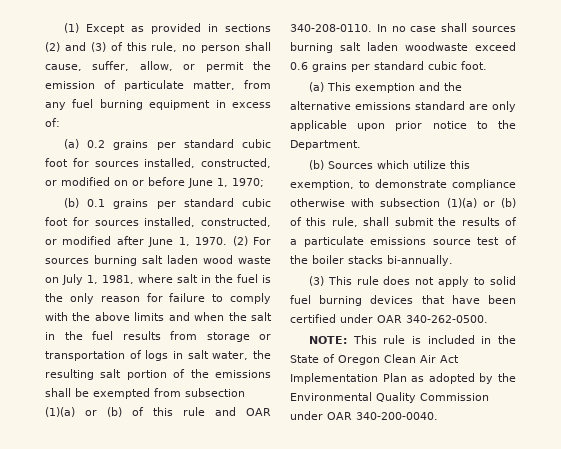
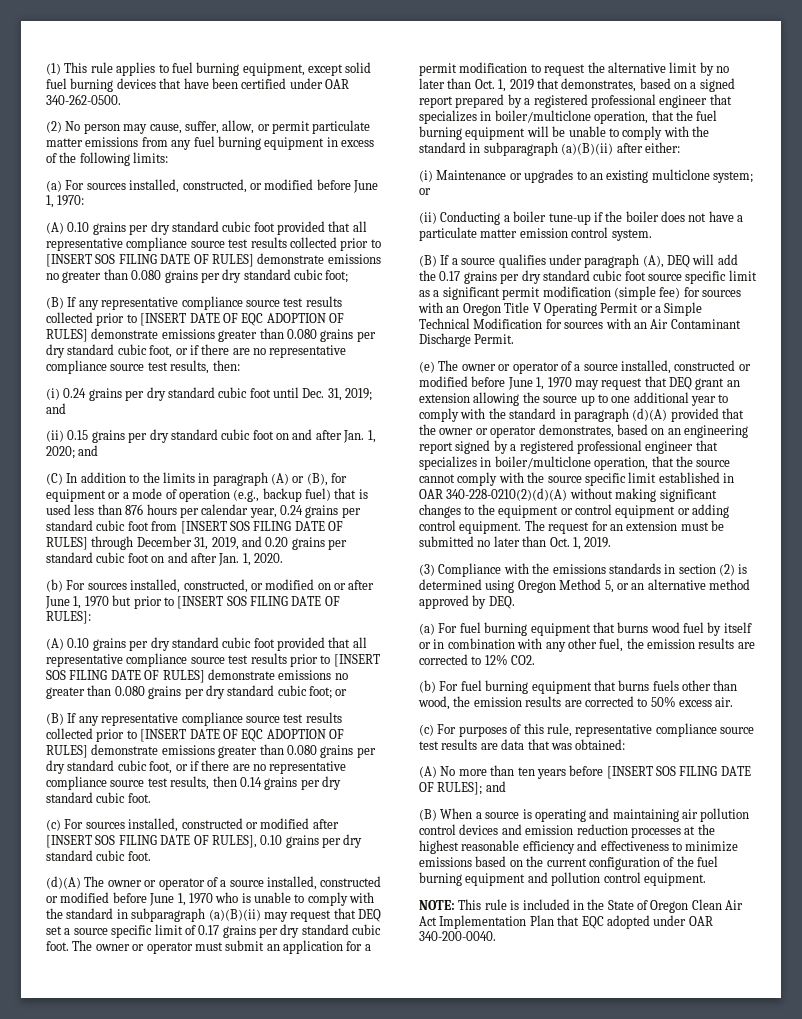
- (1) Except as provided in sections (2) and (3) of this rule, no person shall cause, suffer, allow, or permit the emission of particulate matter, from any fuel burning equipment in excess of:
- (a) 0.2 grains per standard cubic foot for sources installed, constructed, or modified on or before June 1, 1970;
- (b) 0.1 grains per standard cubic foot for sources installed, constructed, or modified after June 1, 1970. (2) For sources burning salt laden wood waste on July 1, 1981, where salt in the fuel is the only reason for failure to comply with the above limits and when the salt in the fuel results from storage or transportation of logs in salt water, the resulting salt portion of the emissions shall be exempted from subsection (1)(a) or (b) of this rule and OAR 340-208-0110. In no case shall sources burning salt laden woodwaste exceed 0.6 grains per standard cubic foot.
- (a) This exemption and the alternative emissions standard are only applicable upon prior notice to the Department.
- (b) Sources which utilize this exemption, to demonstrate compliance otherwise with subsection (1)(a) or (b) of this rule, shall submit the results of a particulate emissions source test of the boiler stacks bi-annually.
- (3) This rule does not apply to solid fuel burning devices that have been certified under OAR 340-262-0500.
+ (1) This rule applies to fuel burning equipment, except solid fuel burning devices that have been certified under OAR 340-262-0500.
+ (2) No person may cause, suffer, allow, or permit particulate matter emissions from any fuel burning equipment in excess of the following limits:
+ (a) For sources installed, constructed, or modified before June 1, 1970:
+ (A) 0.10 grains per dry standard cubic foot provided that all representative compliance source test results collected prior to [INSERT SOS FILING DATE OF RULES] demonstrate emissions no greater than 0.080 grains per dry standard cubic foot;
+ (B) If any representative compliance source test results collected prior to [INSERT DATE OF EQC ADOPTION OF RULES] demonstrate emissions greater than 0.080 grains per dry standard cubic foot, or if there are no representative compliance source test results, then:
+ (i) 0.24 grains per dry standard cubic foot until Dec. 31, 2019; and
+ (ii) 0.15 grains per dry standard cubic foot on and after Jan. 1, 2020; and
+ (C) In addition to the limits in paragraph (A) or (B), for equipment or a mode of operation (e.g., backup fuel) that is used less than 876 hours per calendar year, 0.24 grains per standard cubic foot from [INSERT SOS FILING DATE OF RULES] through December 31, 2019, and 0.20 grains per standard cubic foot on and after Jan. 1, 2020.
+ (b) For sources installed, constructed, or modified on or after June 1, 1970 but prior to [INSERT SOS FILING DATE OF RULES]:
+ (A) 0.10 grains per dry standard cubic foot provided that all representative compliance source test results prior to [INSERT SOS FILING DATE OF RULES] demonstrate emissions no greater than 0.080 grains per dry standard cubic foot; or
+ (B) If any representative compliance source test results collected prior to [INSERT DATE OF EQC ADOPTION OF RULES] demonstrate emissions greater than 0.080 grains per dry standard cubic foot, or if there are no representative compliance source test results, then 0.14 grains per dry standard cubic foot.
+ (c) For sources installed, constructed or modified after [INSERT SOS FILING DATE OF RULES], 0.10 grains per dry standard cubic foot.
+ (d)(A) The owner or operator of a source installed, constructed or modified before June 1, 1970 who is unable to comply with the standard in subparagraph (a)(B)(ii) may request that DEQ set a source specific limit of 0.17 grains per dry standard cubic foot. The owner or operator must submit an application for a permit modification to request the alternative limit by no later than Oct. 1, 2019 that demonstrates, based on a signed report prepared by a registered professional engineer that specializes in boiler/multiclone operation, that the fuel burning equipment will be unable to comply with the standard in subparagraph (a)(B)(ii) after either:
+ (i) Maintenance or upgrades to an existing multiclone system; or
+ (ii) Conducting a boiler tune-up if the boiler does not have a particulate matter emission control system.
+ (B) If a source qualifies under paragraph (A), DEQ will add the 0.17 grains per dry standard cubic foot source specific limit as a significant permit modification (simple fee) for sources with an Oregon Title V Operating Permit or a Simple Technical Modification for sources with an Air Contaminant Discharge Permit.
+ (e) The owner or operator of a source installed, constructed or modified before June 1, 1970 may request that DEQ grant an extension allowing the source up to one additional year to comply with the standard in paragraph (d)(A) provided that the owner or operator demonstrates, based on an engineering report signed by a registered professional engineer that specializes in boiler/multiclone operation, that the source cannot comply with the source specific limit established in OAR 340-228-0210(2)(d)(A) without making significant changes to the equipment or control equipment or adding control equipment. The request for an extension must be submitted no later than Oct. 1, 2019.
+ (3) Compliance with the emissions standards in section (2) is determined using Oregon Method 5, or an alternative method approved by DEQ.
+ (a) For fuel burning equipment that burns wood fuel by itself or in combination with any other fuel, the emission results are corrected to 12% CO2.
+ (b) For fuel burning equipment that burns fuels other than wood, the emission results are corrected to 50% excess air.
+ (c) For purposes of this rule, representative compliance source test results are data that was obtained:
+ (A) No more than ten years before [INSERT SOS FILING DATE OF RULES]; and
+ (B) When a source is operating and maintaining air pollution control devices and emission reduction processes at the highest reasonable efficiency and effectiveness to minimize emissions based on the current configuration of the fuel burning equipment and pollution control equipment.
- NOTE: This rule is included in the State of Oregon Clean Air Act Implementation Plan as adopted by the Environmental Quality Commission under OAR 340-200-0040.
+ NOTE: This rule is included in the State of Oregon Clean Air Act Implementation Plan that EQC adopted under OAR 340-200-0040.

